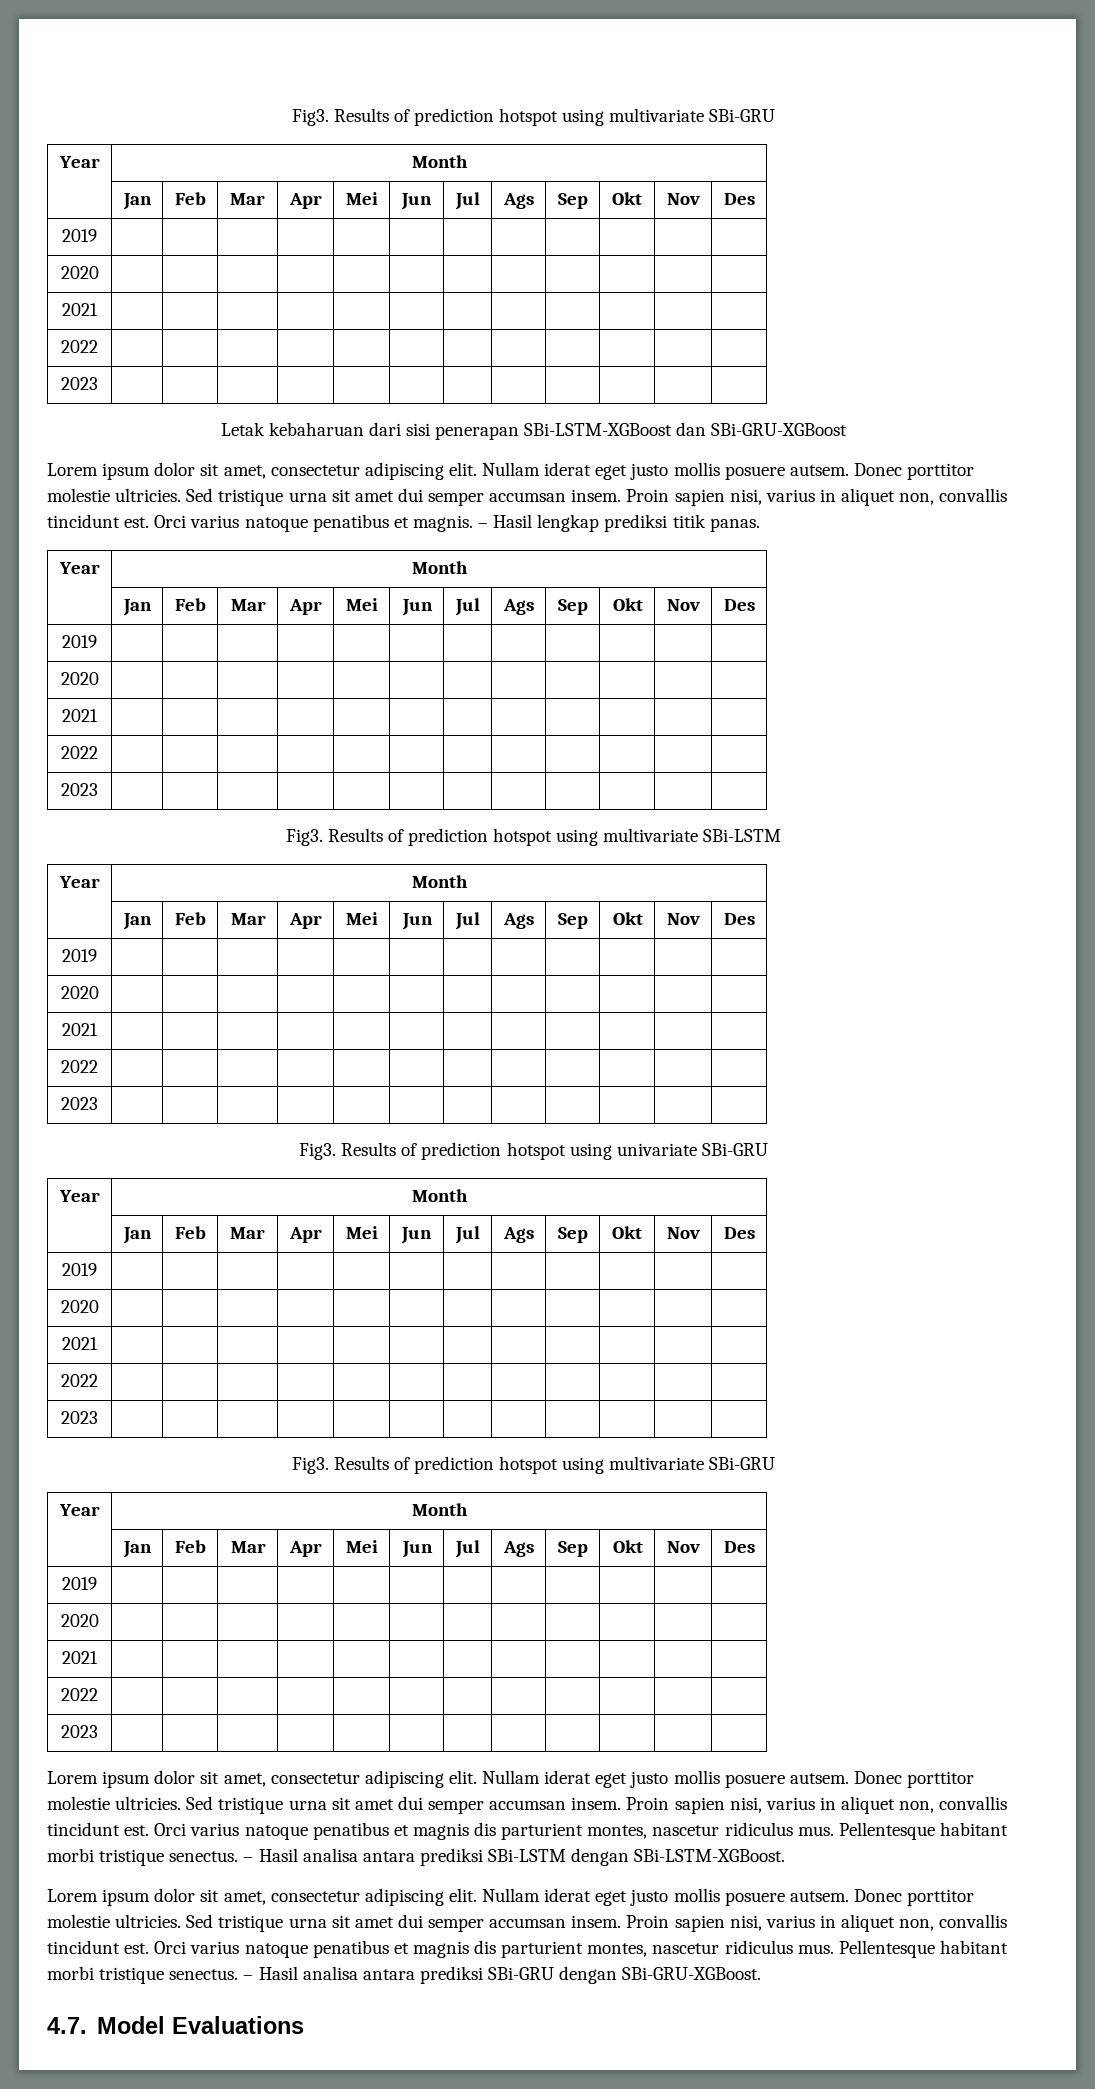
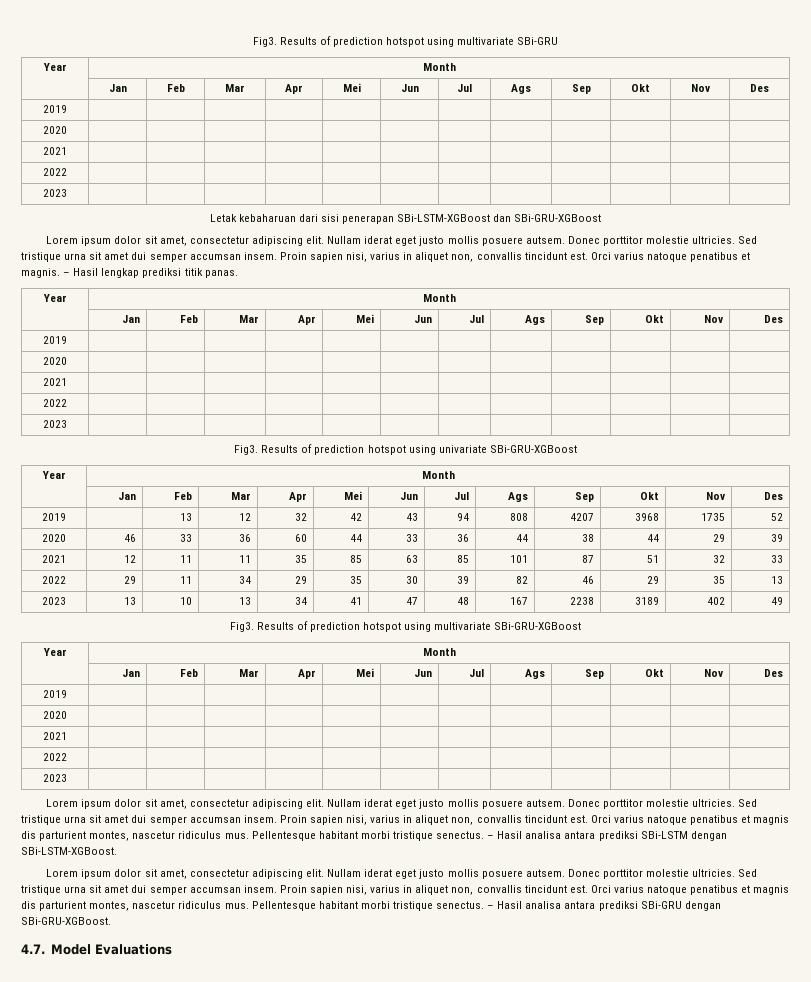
- Results of prediction hotspot using multivariate SBi-LSTM
+ Results of prediction hotspot using univariate SBi-GRU-XGBoost
  Year | Month
  | Jan | Feb | Mar | Apr | Mei | Jun | Jul | Ags | Sep | Okt | Nov | Des
- 2019 | | | | | | | | | | | |
- 2020 | | | | | | | | | | | |
- 2021 | | | | | | | | | | | |
- 2022 | | | | | | | | | | | |
- 2023 | | | | | | | | | | | |
- Fig3. Results of prediction hotspot using univariate SBi-GRU
- Year | Month
- | Jan | Feb | Mar | Apr | Mei | Jun | Jul | Ags | Sep | Okt | Nov | Des
- 2019 | | | | | | | | | | | |
- 2020 | | | | | | | | | | | |
- 2021 | | | | | | | | | | | |
- 2022 | | | | | | | | | | | |
- 2023 | | | | | | | | | | | |
- Fig3. Results of prediction hotspot using multivariate SBi-GRU
+ 2019 | | 13 | 12 | 32 | 42 | 43 | 94 | 808 | 4207 | 3968 | 1735 | 52
+ 2020 | 46 | 33 | 36 | 60 | 44 | 33 | 36 | 44 | 38 | 44 | 29 | 39
+ 2021 | 12 | 11 | 11 | 35 | 85 | 63 | 85 | 101 | 87 | 51 | 32 | 33
+ 2022 | 29 | 11 | 34 | 29 | 35 | 30 | 39 | 82 | 46 | 29 | 35 | 13
+ 2023 | 13 | 10 | 13 | 34 | 41 | 47 | 48 | 167 | 2238 | 3189 | 402 | 49
+ Fig3. Results of prediction hotspot using multivariate SBi-GRU-XGBoost

